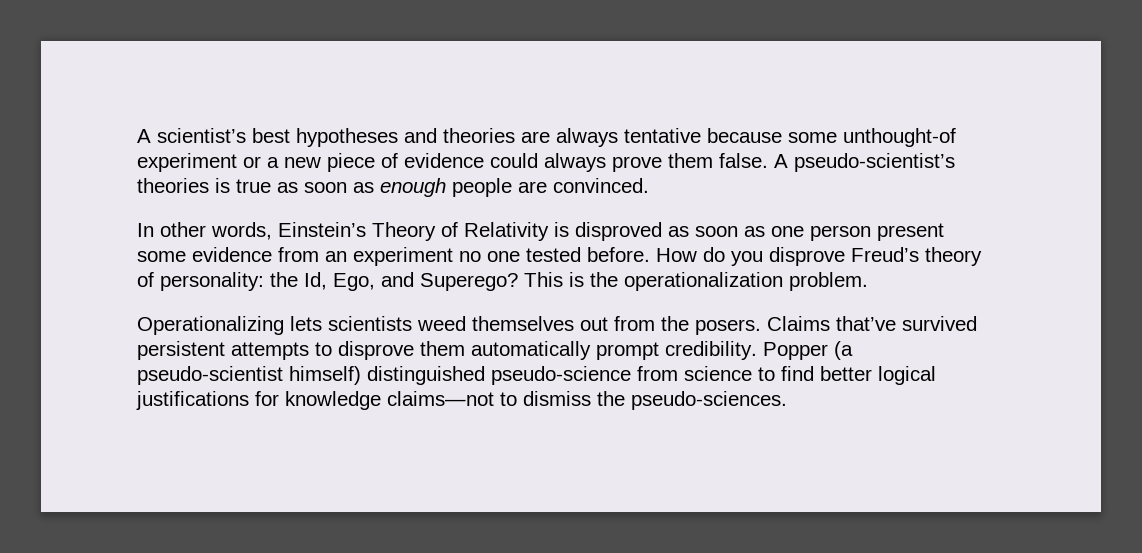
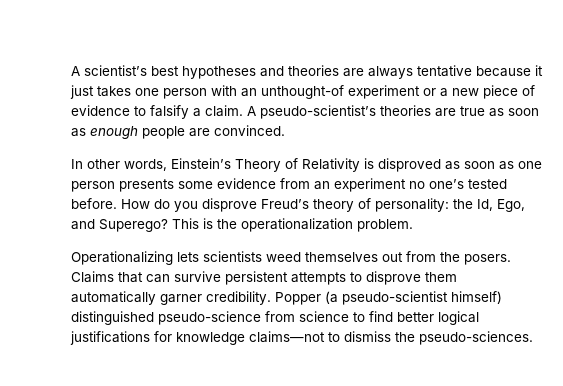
- A scientist’s best hypotheses and theories are always tentative because some unthought-of experiment or a new piece of evidence could always prove them false.
+ A scientist’s best hypotheses and theories are always tentative because it just takes one person with an unthought-of experiment or a new piece of evidence to falsify a claim.
- A pseudo-scientist’s theories is true as soon as enough people are convinced.
+ A pseudo-scientist’s theories are true as soon as enough people are convinced.
- In other words, Einstein’s Theory of Relativity is disproved as soon as one person present some evidence from an experiment no one tested before.
+ In other words, Einstein’s Theory of Relativity is disproved as soon as one person presents some evidence from an experiment no one’s tested before.
- Claims that’ve survived persistent attempts to disprove them automatically prompt credibility.
+ Claims that can survive persistent attempts to disprove them automatically garner credibility.

